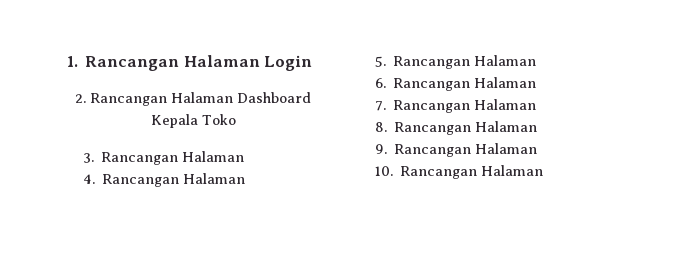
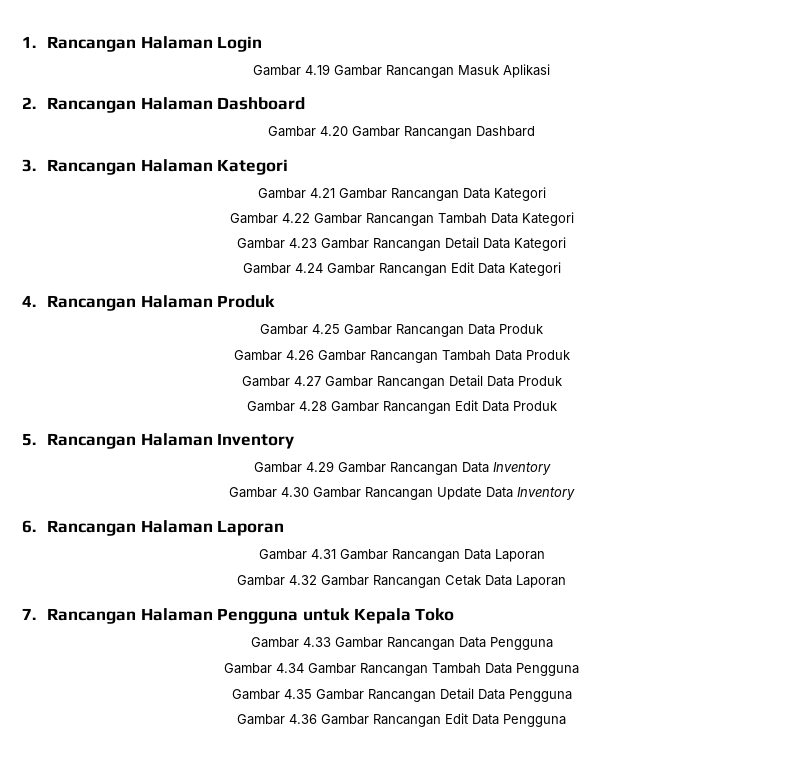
- 2. Rancangan Halaman Dashboard Kepala Toko
- 3. Rancangan Halaman
- 4. Rancangan Halaman
- 5. Rancangan Halaman
- 6. Rancangan Halaman
- 7. Rancangan Halaman
- 8. Rancangan Halaman
- 9. Rancangan Halaman
- 10. Rancangan Halaman
+ Gambar 4.19 Gambar Rancangan Masuk Aplikasi
+ 2. Rancangan Halaman Dashboard
+ Gambar 4.20 Gambar Rancangan Dashbard
+ 3. Rancangan Halaman Kategori
+ Gambar 4.21 Gambar Rancangan Data Kategori
+ Gambar 4.22 Gambar Rancangan Tambah Data Kategori
+ Gambar 4.23 Gambar Rancangan Detail Data Kategori
+ Gambar 4.24 Gambar Rancangan Edit Data Kategori
+ 4. Rancangan Halaman Produk
+ Gambar 4.25 Gambar Rancangan Data Produk
+ Gambar 4.26 Gambar Rancangan Tambah Data Produk
+ Gambar 4.27 Gambar Rancangan Detail Data Produk
+ Gambar 4.28 Gambar Rancangan Edit Data Produk
+ 5. Rancangan Halaman Inventory
+ Gambar 4.29 Gambar Rancangan Data Inventory
+ Gambar 4.30 Gambar Rancangan Update Data Inventory
+ 6. Rancangan Halaman Laporan
+ Gambar 4.31 Gambar Rancangan Data Laporan
+ Gambar 4.32 Gambar Rancangan Cetak Data Laporan
+ 7. Rancangan Halaman Pengguna untuk Kepala Toko
+ Gambar 4.33 Gambar Rancangan Data Pengguna
+ Gambar 4.34 Gambar Rancangan Tambah Data Pengguna
+ Gambar 4.35 Gambar Rancangan Detail Data Pengguna
+ Gambar 4.36 Gambar Rancangan Edit Data Pengguna

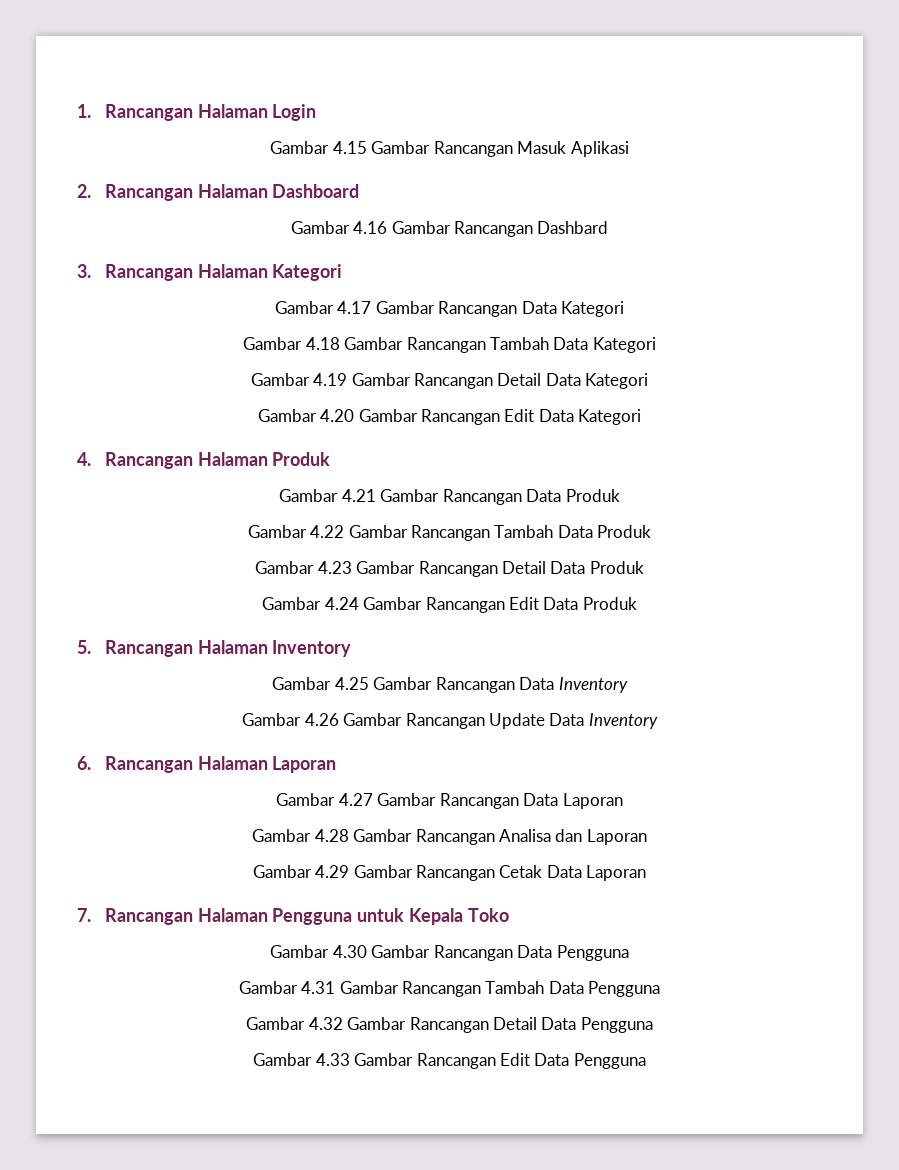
- Gambar 4.19 Gambar Rancangan Masuk Aplikasi
+ Gambar 4.15 Gambar Rancangan Masuk Aplikasi
- Gambar 4.20 Gambar Rancangan Dashbard
+ Gambar 4.16 Gambar Rancangan Dashbard
- Gambar 4.21 Gambar Rancangan Data Kategori
+ Gambar 4.17 Gambar Rancangan Data Kategori
- Gambar 4.22 Gambar Rancangan Tambah Data Kategori
+ Gambar 4.18 Gambar Rancangan Tambah Data Kategori
- Gambar 4.23 Gambar Rancangan Detail Data Kategori
+ Gambar 4.19 Gambar Rancangan Detail Data Kategori
- Gambar 4.24 Gambar Rancangan Edit Data Kategori
+ Gambar 4.20 Gambar Rancangan Edit Data Kategori
- Gambar 4.25 Gambar Rancangan Data Produk
+ Gambar 4.21 Gambar Rancangan Data Produk
- Gambar 4.26 Gambar Rancangan Tambah Data Produk
+ Gambar 4.22 Gambar Rancangan Tambah Data Produk
- Gambar 4.27 Gambar Rancangan Detail Data Produk
+ Gambar 4.23 Gambar Rancangan Detail Data Produk
- Gambar 4.28 Gambar Rancangan Edit Data Produk
+ Gambar 4.24 Gambar Rancangan Edit Data Produk
- Gambar 4.29 Gambar Rancangan Data Inventory
+ Gambar 4.25 Gambar Rancangan Data Inventory
- Gambar 4.30 Gambar Rancangan Update Data Inventory
+ Gambar 4.26 Gambar Rancangan Update Data Inventory
- Gambar 4.31 Gambar Rancangan Data Laporan
+ Gambar 4.27 Gambar Rancangan Data Laporan
- Gambar 4.32 Gambar Rancangan Cetak Data Laporan
+ Gambar 4.28 Gambar Rancangan Analisa dan Laporan
+ Gambar 4.29 Gambar Rancangan Cetak Data Laporan
- Gambar 4.33 Gambar Rancangan Data Pengguna
+ Gambar 4.30 Gambar Rancangan Data Pengguna
- Gambar 4.34 Gambar Rancangan Tambah Data Pengguna
+ Gambar 4.31 Gambar Rancangan Tambah Data Pengguna
- Gambar 4.35 Gambar Rancangan Detail Data Pengguna
+ Gambar 4.32 Gambar Rancangan Detail Data Pengguna
- Gambar 4.36 Gambar Rancangan Edit Data Pengguna
+ Gambar 4.33 Gambar Rancangan Edit Data Pengguna

